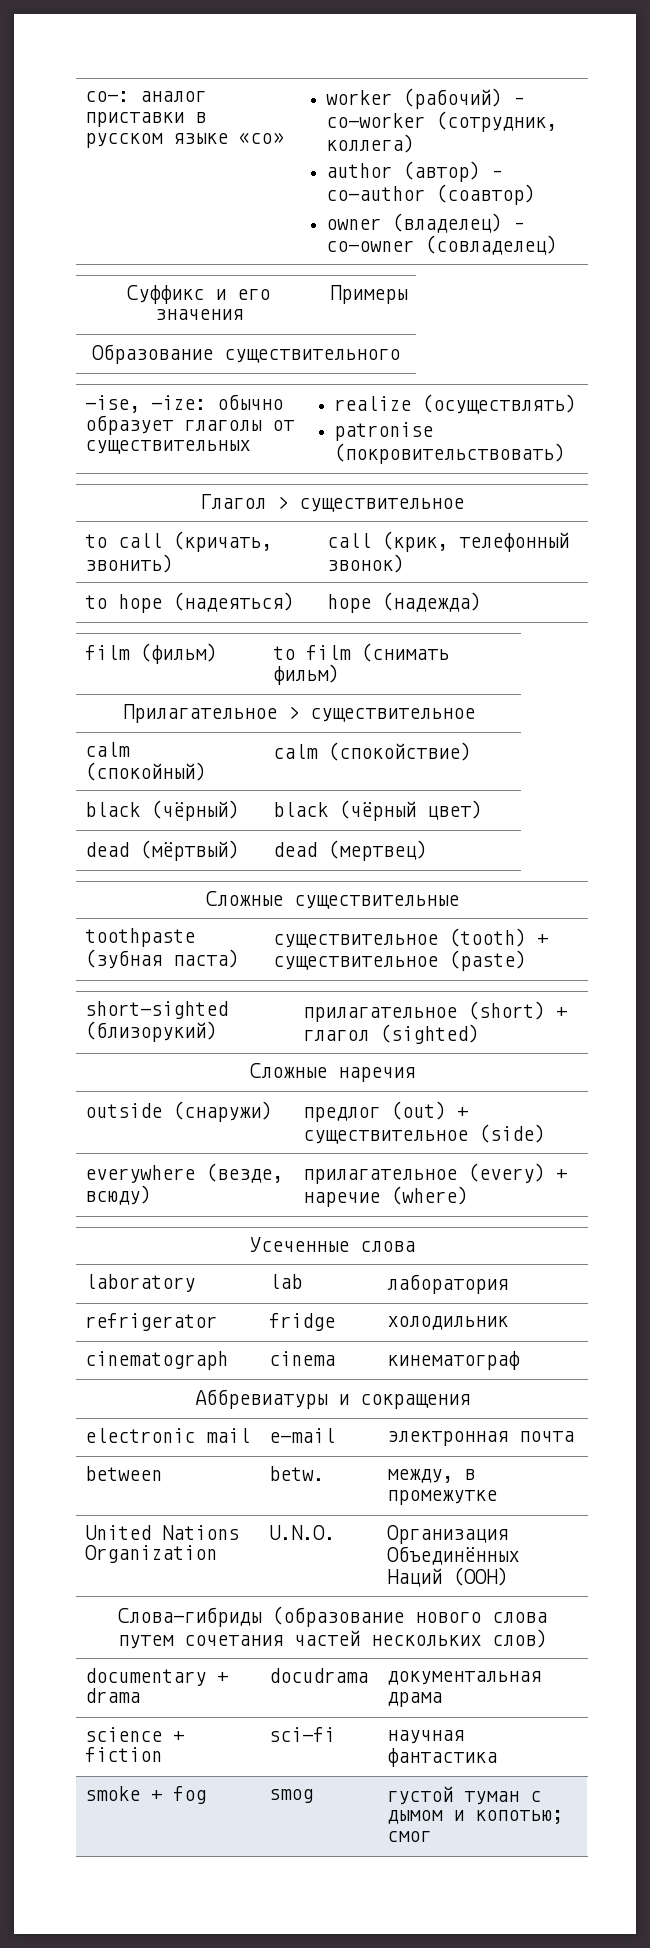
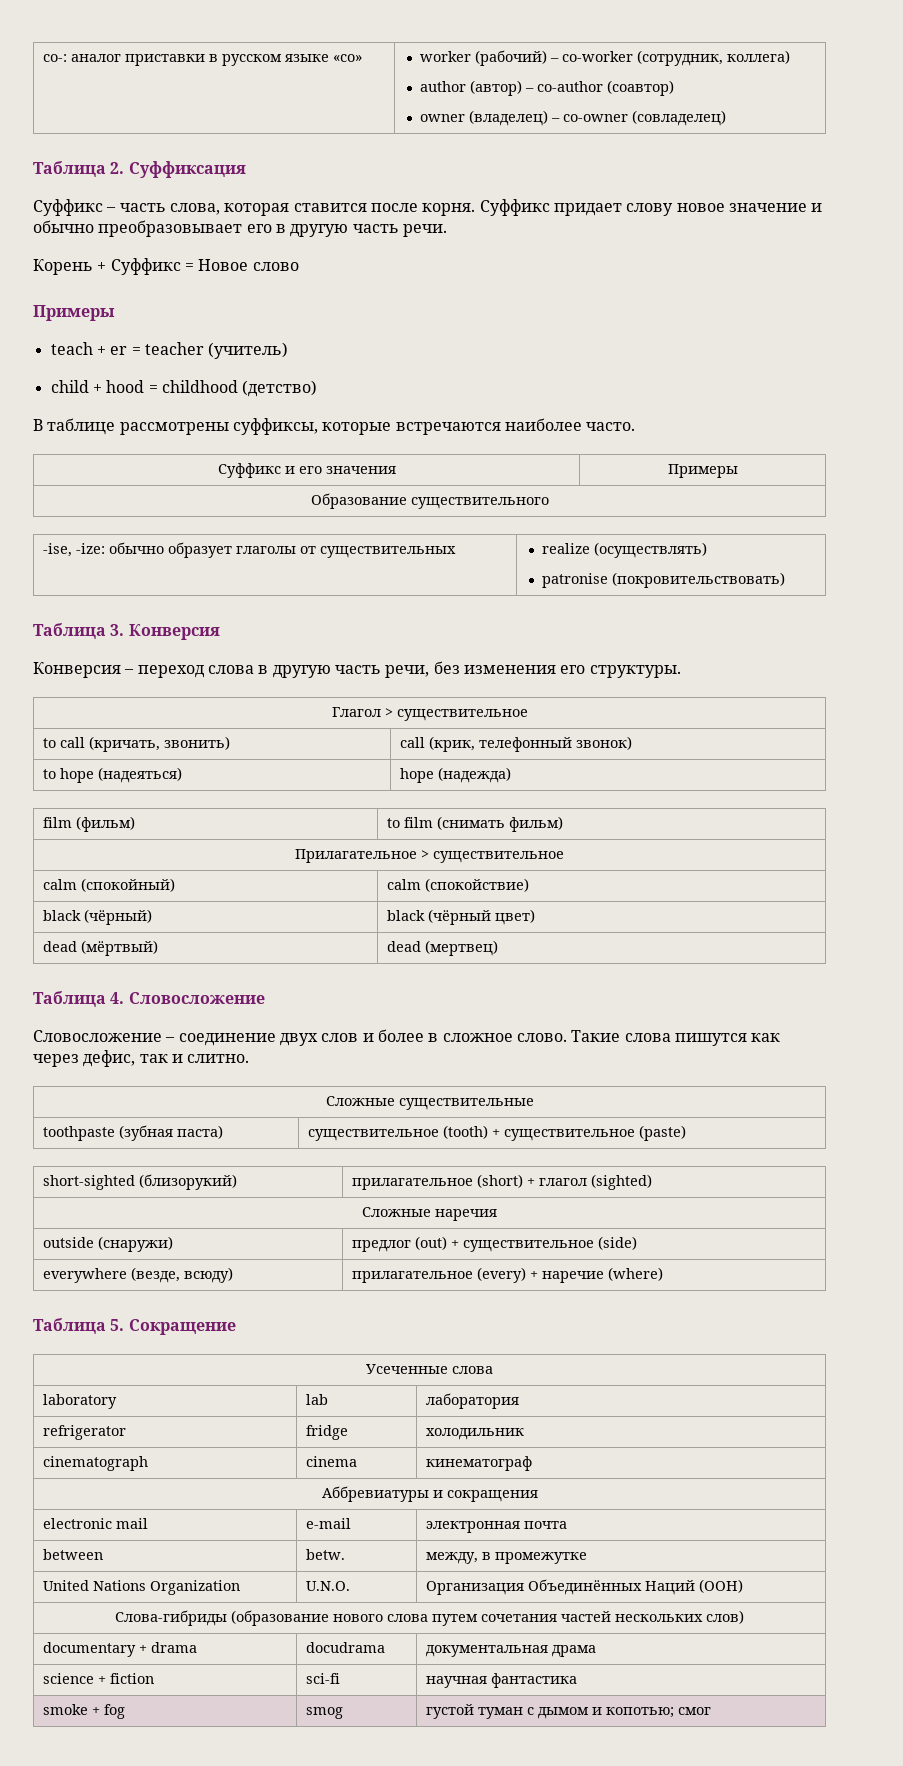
+ Таблица 2. Суффиксация
+ Суффикс – часть слова, которая ставится после корня. Суффикс придает слову новое значение и обычно преобразовывает его в другую часть речи.
+ Корень + Суффикс = Новое слово
+ Примеры
+ teach + er = teacher (учитель)
+ child + hood = childhood (детство)
+ В таблице рассмотрены суффиксы, которые встречаются наиболее часто.
+ Таблица 3. Конверсия
+ Конверсия – переход слова в другую часть речи, без изменения его структуры.
+ Таблица 4. Словосложение
+ Словосложение – соединение двух слов и более в сложное слово. Такие слова пишутся как через дефис, так и слитно.
+ Таблица 5. Сокращение

